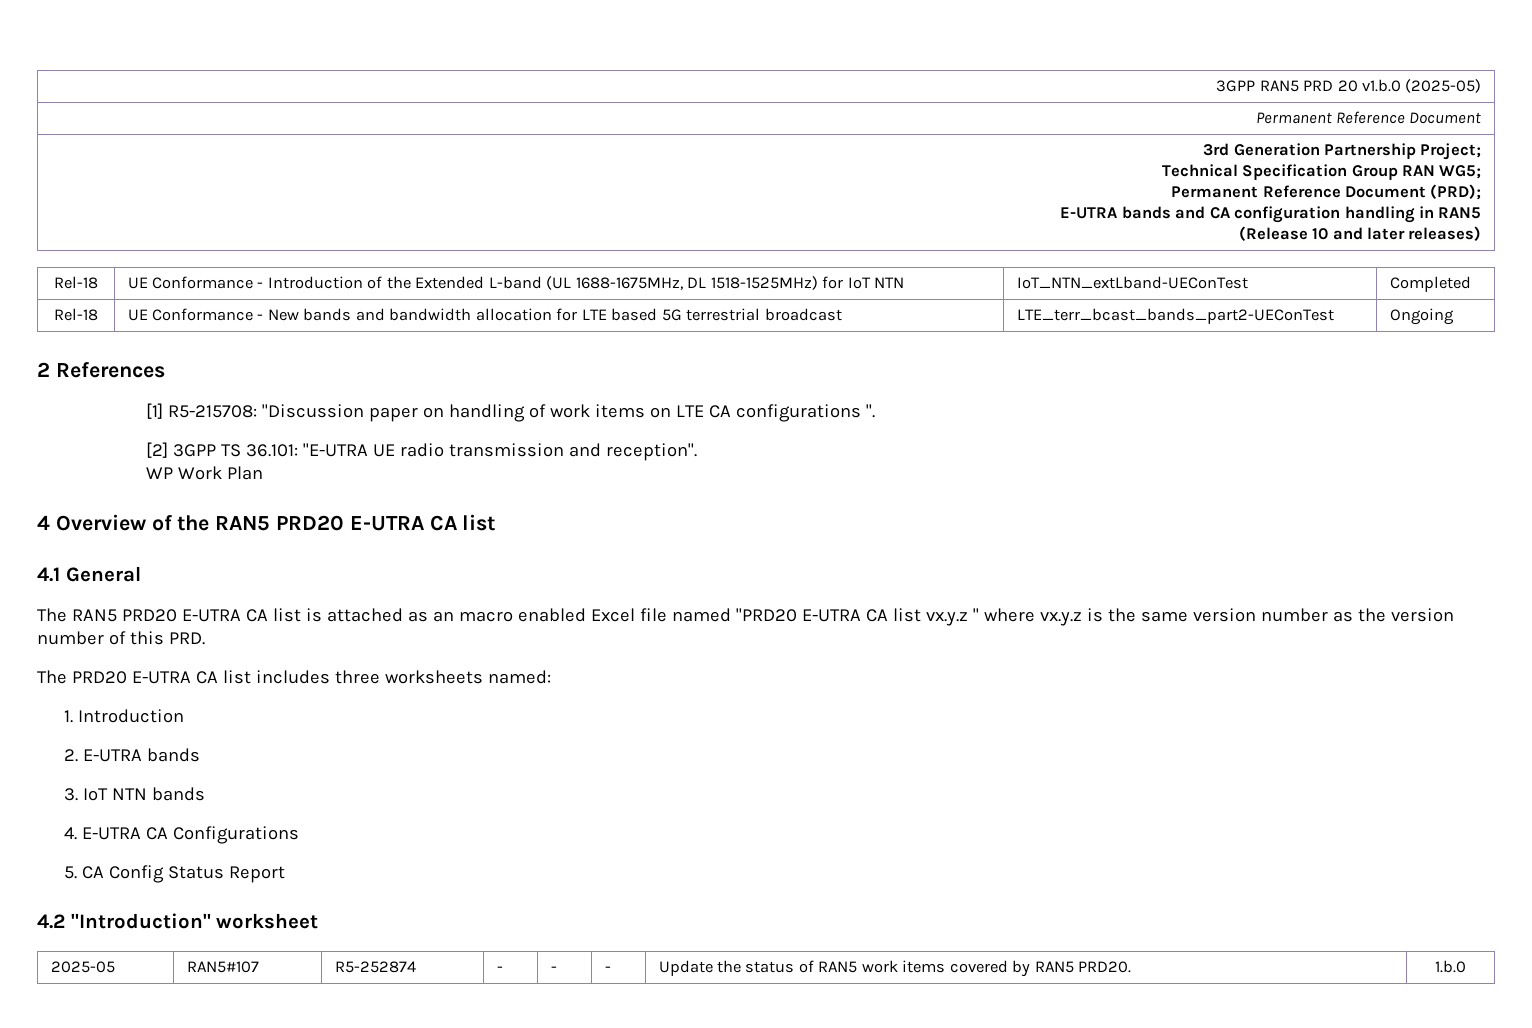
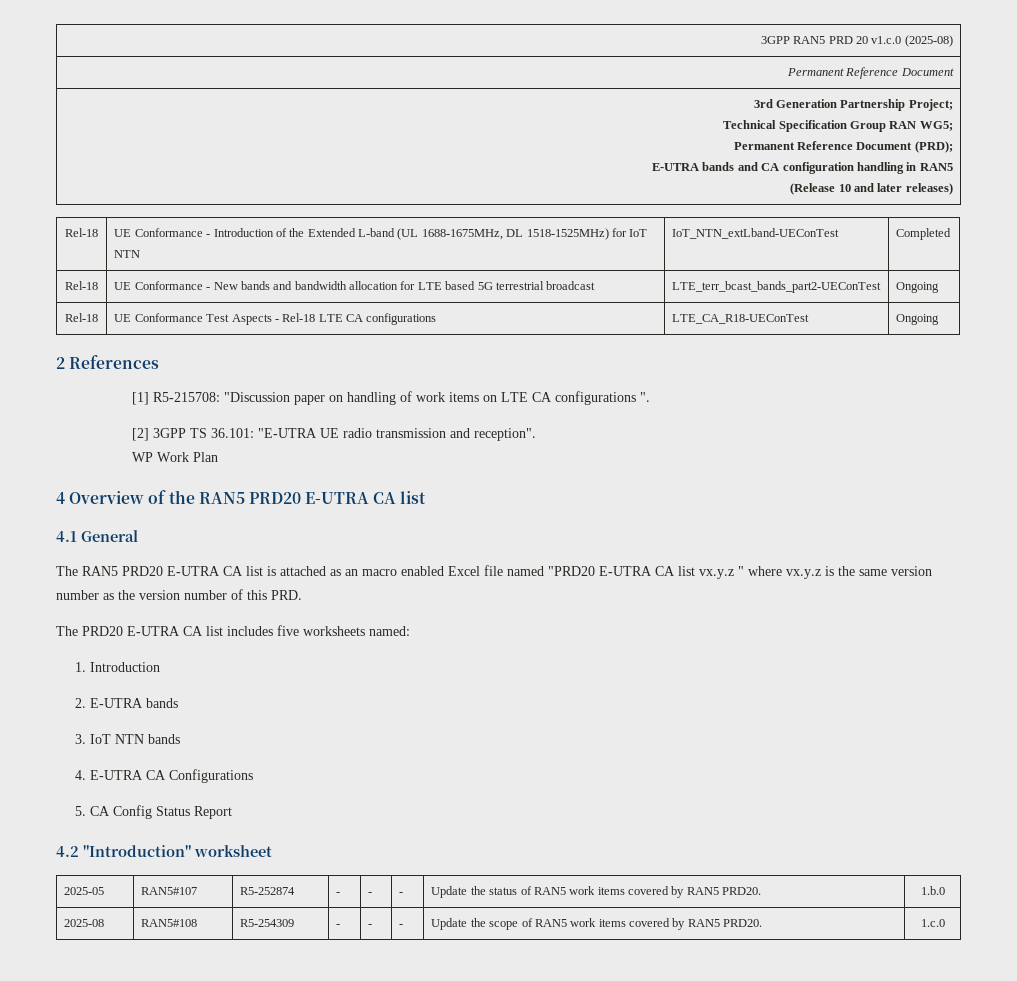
- 3GPP RAN5 PRD 20 v1.b.0 (2025-05)
+ 3GPP RAN5 PRD 20 v1.c.0 (2025-08)
+ Rel-18 | UE Conformance Test Aspects - Rel-18 LTE CA configurations | LTE_CA_R18-UEConTest | Ongoing
- The PRD20 E-UTRA CA list includes three worksheets named:
+ The PRD20 E-UTRA CA list includes five worksheets named:
+ 2025-08 | RAN5#108 | R5-254309 | - | - | - | Update the scope of RAN5 work items covered by RAN5 PRD20. | 1.c.0

